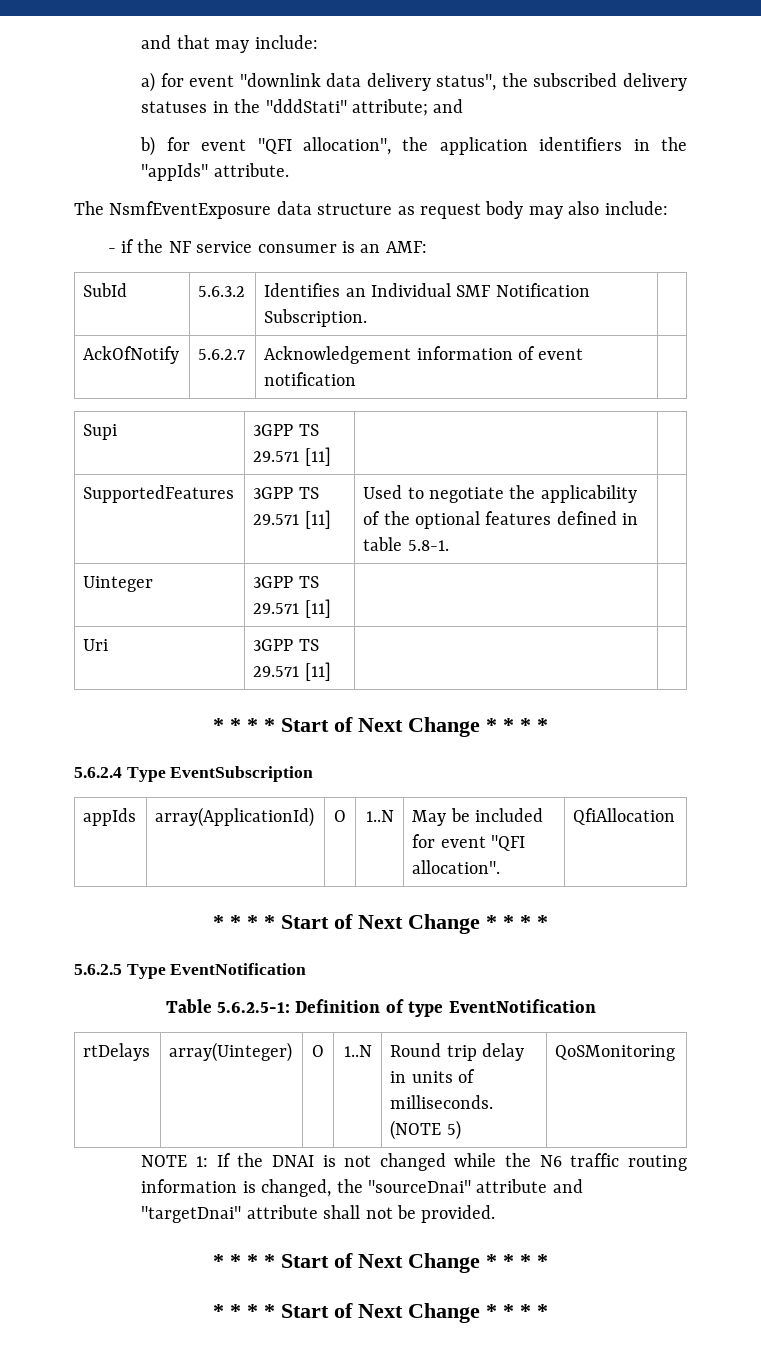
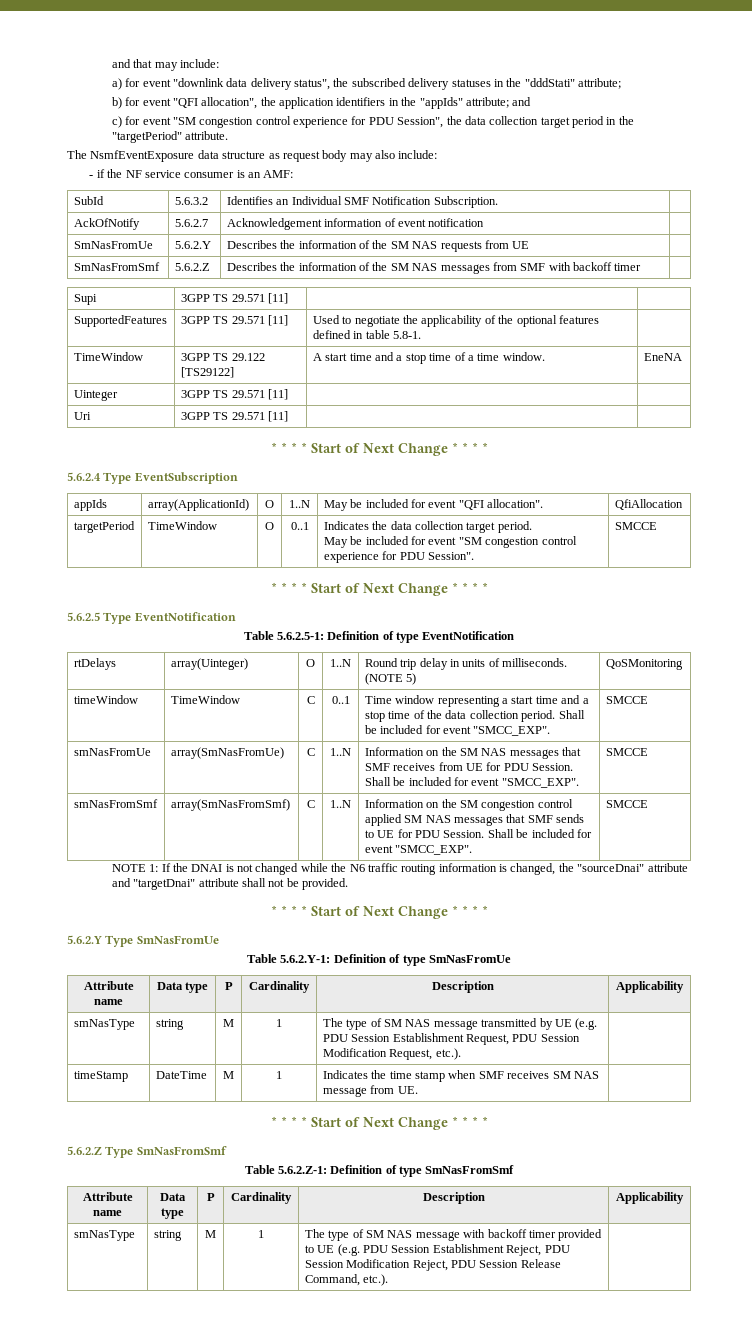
- a) for event "downlink data delivery status", the subscribed delivery statuses in the "dddStati" attribute; and
+ a) for event "downlink data delivery status", the subscribed delivery statuses in the "dddStati" attribute;
- b) for event "QFI allocation", the application identifiers in the "appIds" attribute.
+ b) for event "QFI allocation", the application identifiers in the "appIds" attribute; and
+ c) for event "SM congestion control experience for PDU Session", the data collection target period in the "targetPeriod" attribute.
+ SmNasFromUe | 5.6.2.Y | Describes the information of the SM NAS requests from UE |
+ SmNasFromSmf | 5.6.2.Z | Describes the information of the SM NAS messages from SMF with backoff timer |
+ TimeWindow | 3GPP TS 29.122 [TS29122] | A start time and a stop time of a time window. | EneNA
+ targetPeriod | TimeWindow | O | 0..1 | Indicates the data collection target period.
+ May be included for event "SM congestion control experience for PDU Session". | SMCCE
+ timeWindow | TimeWindow | C | 0..1 | Time window representing a start time and a stop time of the data collection period. Shall be included for event "SMCC_EXP". | SMCCE
+ smNasFromUe | array(SmNasFromUe) | C | 1..N | Information on the SM NAS messages that SMF receives from UE for PDU Session. Shall be included for event "SMCC_EXP". | SMCCE
+ smNasFromSmf | array(SmNasFromSmf) | C | 1..N | Information on the SM congestion control applied SM NAS messages that SMF sends to UE for PDU Session. Shall be included for event "SMCC_EXP". | SMCCE
+ 5.6.2.Y Type SmNasFromUe
+ Table 5.6.2.Y-1: Definition of type SmNasFromUe
+ Attribute name | Data type | P | Cardinality | Description | Applicability
+ smNasType | string | M | 1 | The type of SM NAS message transmitted by UE (e.g. PDU Session Establishment Request, PDU Session Modification Request, etc.). |
+ timeStamp | DateTime | M | 1 | Indicates the time stamp when SMF receives SM NAS message from UE. |
+ 5.6.2.Z Type SmNasFromSmf
+ Table 5.6.2.Z-1: Definition of type SmNasFromSmf
+ Attribute name | Data type | P | Cardinality | Description | Applicability
+ smNasType | string | M | 1 | The type of SM NAS message with backoff timer provided to UE (e.g. PDU Session Establishment Reject, PDU Session Modification Reject, PDU Session Release Command, etc.). |

